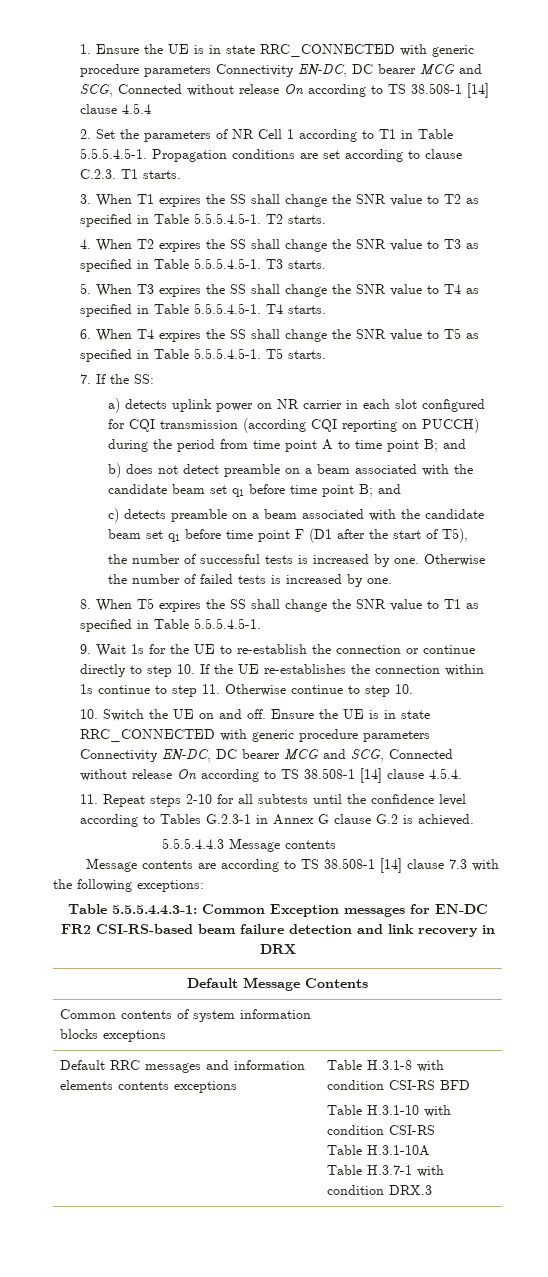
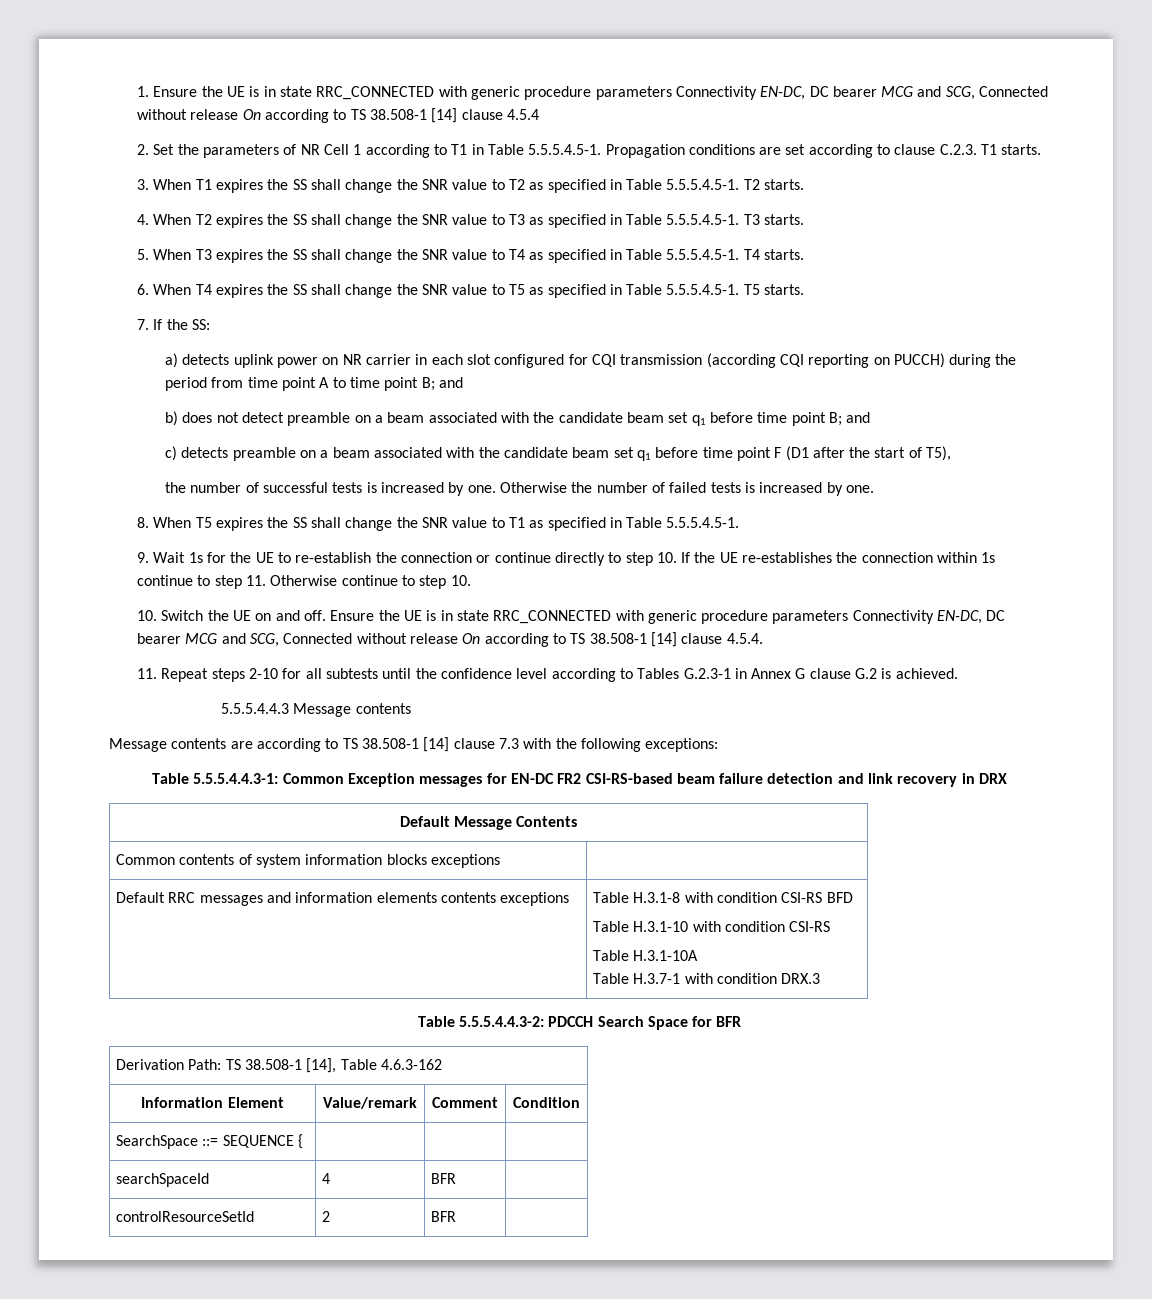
+ Table 5.5.5.4.4.3-2: PDCCH Search Space for BFR
+ Derivation Path: TS 38.508-1 [14], Table 4.6.3-162
+ Information Element | Value/remark | Comment | Condition
+ SearchSpace ::= SEQUENCE { | | |
+ searchSpaceId | 4 | BFR |
+ controlResourceSetId | 2 | BFR |

